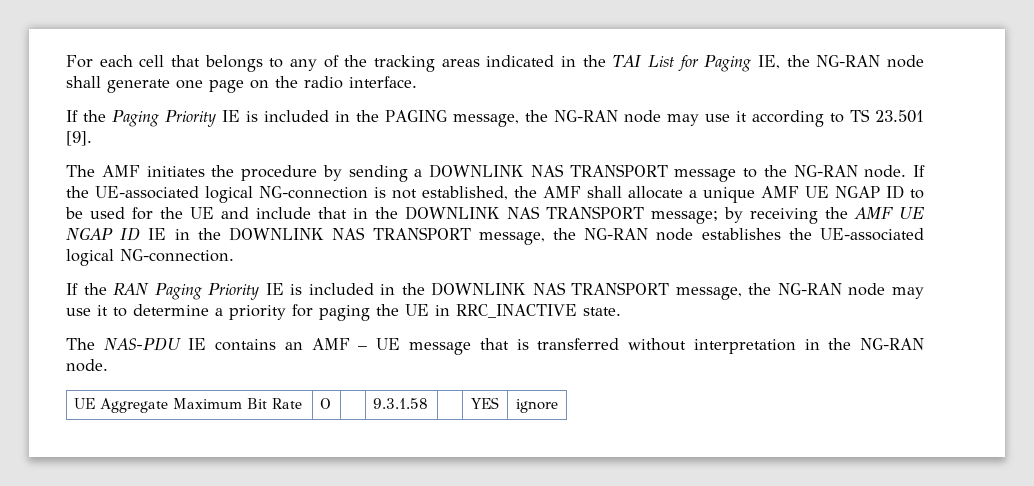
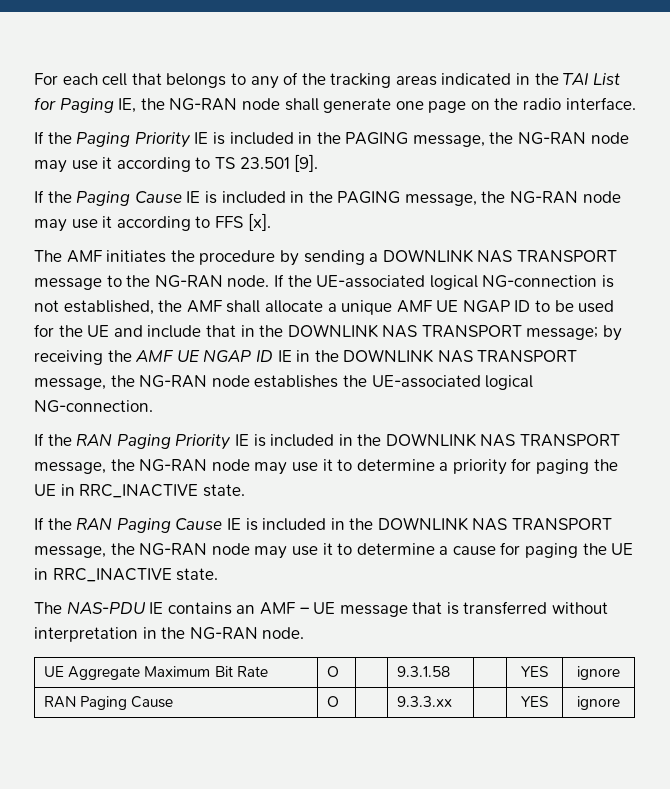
+ If the Paging Cause IE is included in the PAGING message, the NG-RAN node may use it according to FFS [x].
+ If the RAN Paging Cause IE is included in the DOWNLINK NAS TRANSPORT message, the NG-RAN node may use it to determine a cause for paging the UE in RRC_INACTIVE state.
+ RAN Paging Cause | O | | 9.3.3.xx | | YES | ignore

